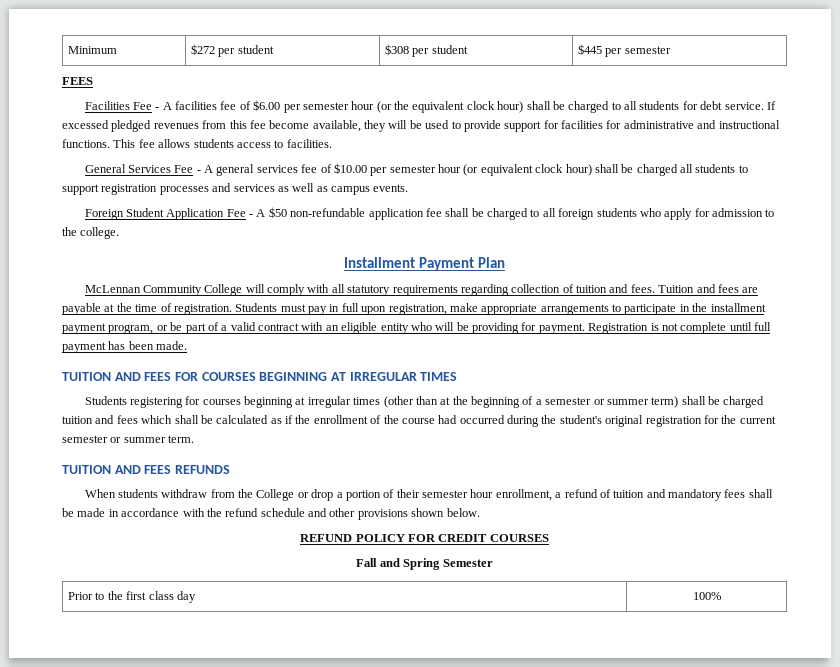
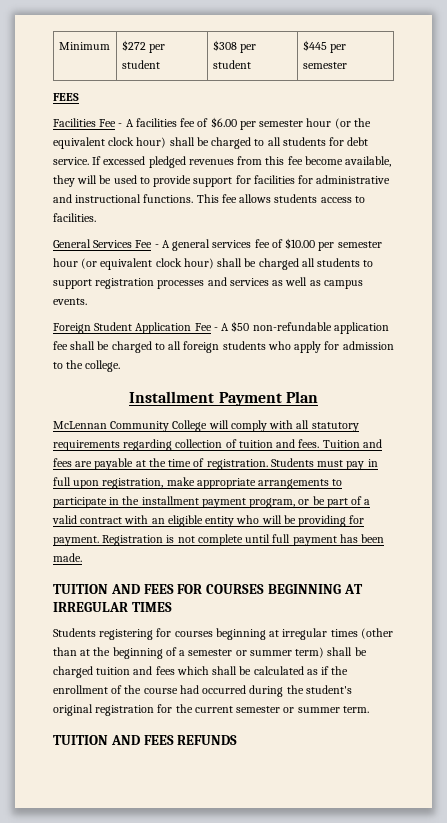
- When students withdraw from the College or drop a portion of their semester hour enrollment, a refund of tuition and mandatory fees shall be made in accordance with the refund schedule and other provisions shown below.
- REFUND POLICY FOR CREDIT COURSES
- Fall and Spring Semester
- Prior to the first class day | 100%

